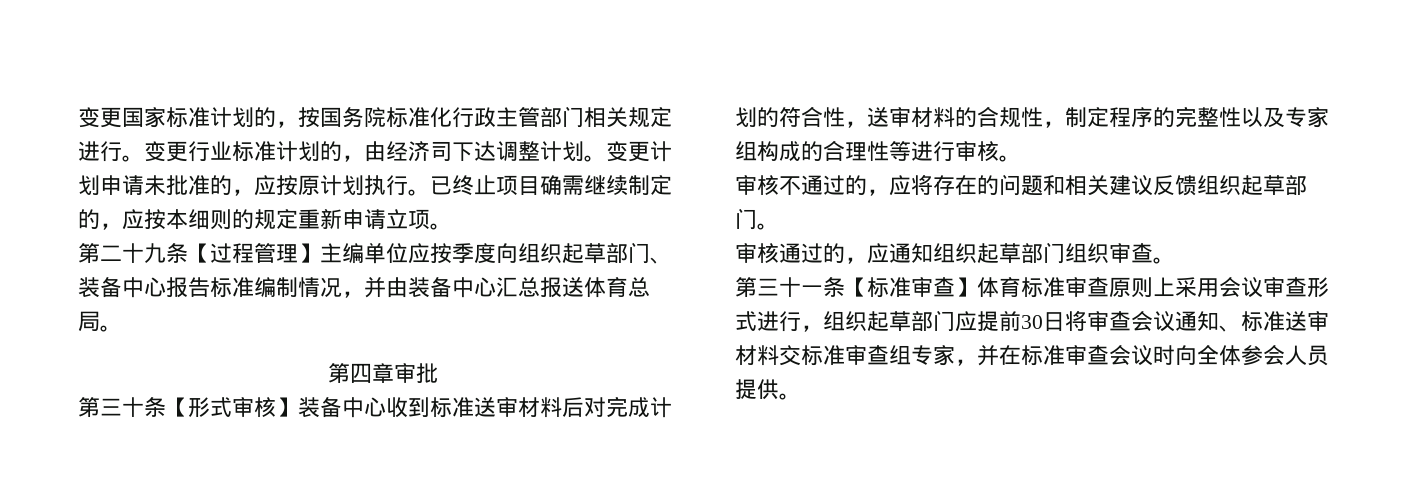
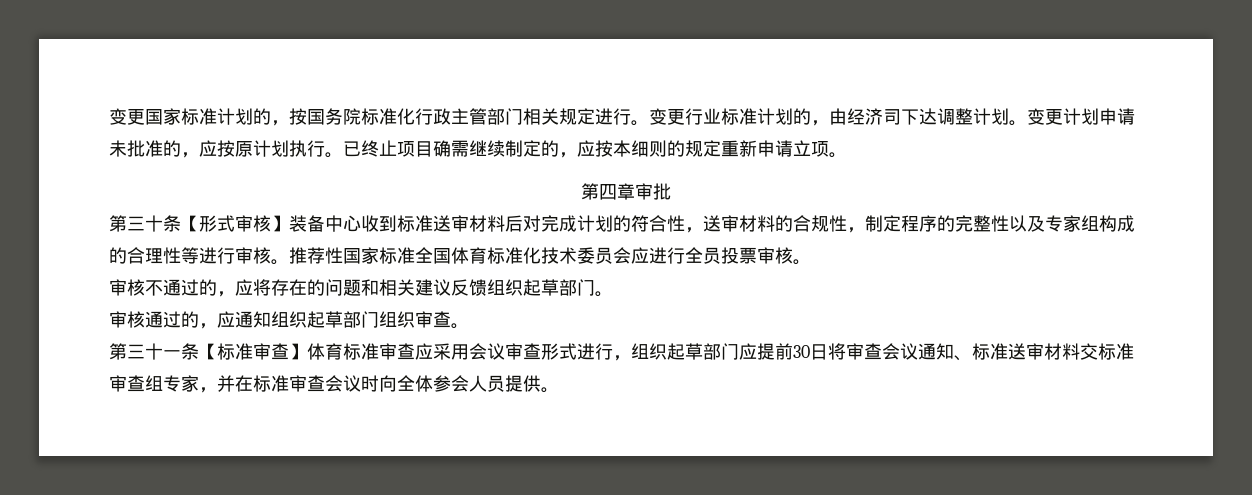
- 第二十九条【过程管理】主编单位应按季度向组织起草部门、装备中心报告标准编制情况，并由装备中心汇总报送体育总局。
+ 推荐性国家标准全国体育标准化技术委员会应进行全员投票审核。
- 第三十一条【标准审查】体育标准审查原则上采用会议审查形式进行，组织起草部门应提前30日将审查会议通知、标准送审材料交标准审查组专家，并在标准审查会议时向全体参会人员提供。
+ 第三十一条【标准审查】体育标准审查应采用会议审查形式进行，组织起草部门应提前30日将审查会议通知、标准送审材料交标准审查组专家，并在标准审查会议时向全体参会人员提供。

